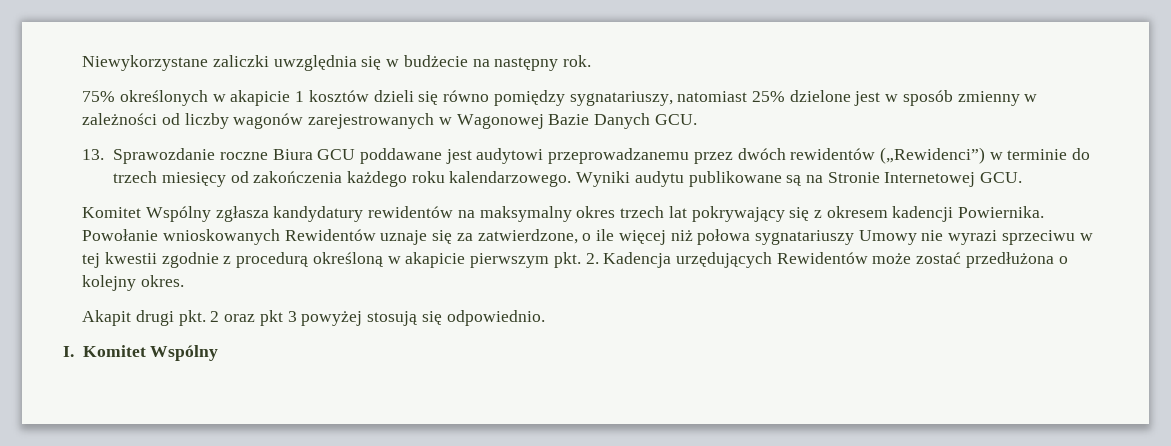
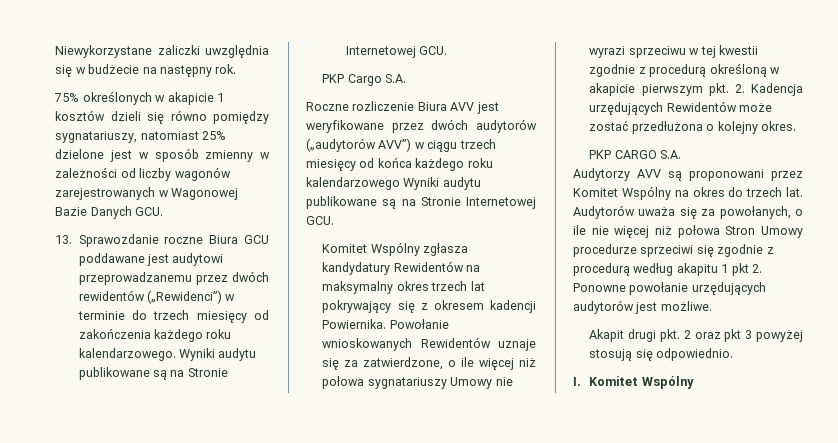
+ PKP Cargo S.A.
+ Roczne rozliczenie Biura AVV jest weryfikowane przez dwóch audytorów („audytorów AVV”) w ciągu trzech miesięcy od końca każdego roku kalendarzowego Wyniki audytu publikowane są na Stronie Internetowej GCU.
- Komitet Wspólny zgłasza kandydatury rewidentów na maksymalny okres trzech lat pokrywający się z okresem kadencji Powiernika.
+ Komitet Wspólny zgłasza kandydatury Rewidentów na maksymalny okres trzech lat pokrywający się z okresem kadencji Powiernika.
+ PKP CARGO S.A.
+ Audytorzy AVV są proponowani przez Komitet Wspólny na okres do trzech lat. Audytorów uważa się za powołanych, o ile nie więcej niż połowa Stron Umowy procedurze sprzeciwi się zgodnie z procedurą według akapitu 1 pkt 2. Ponowne powołanie urzędujących audytorów jest możliwe.

